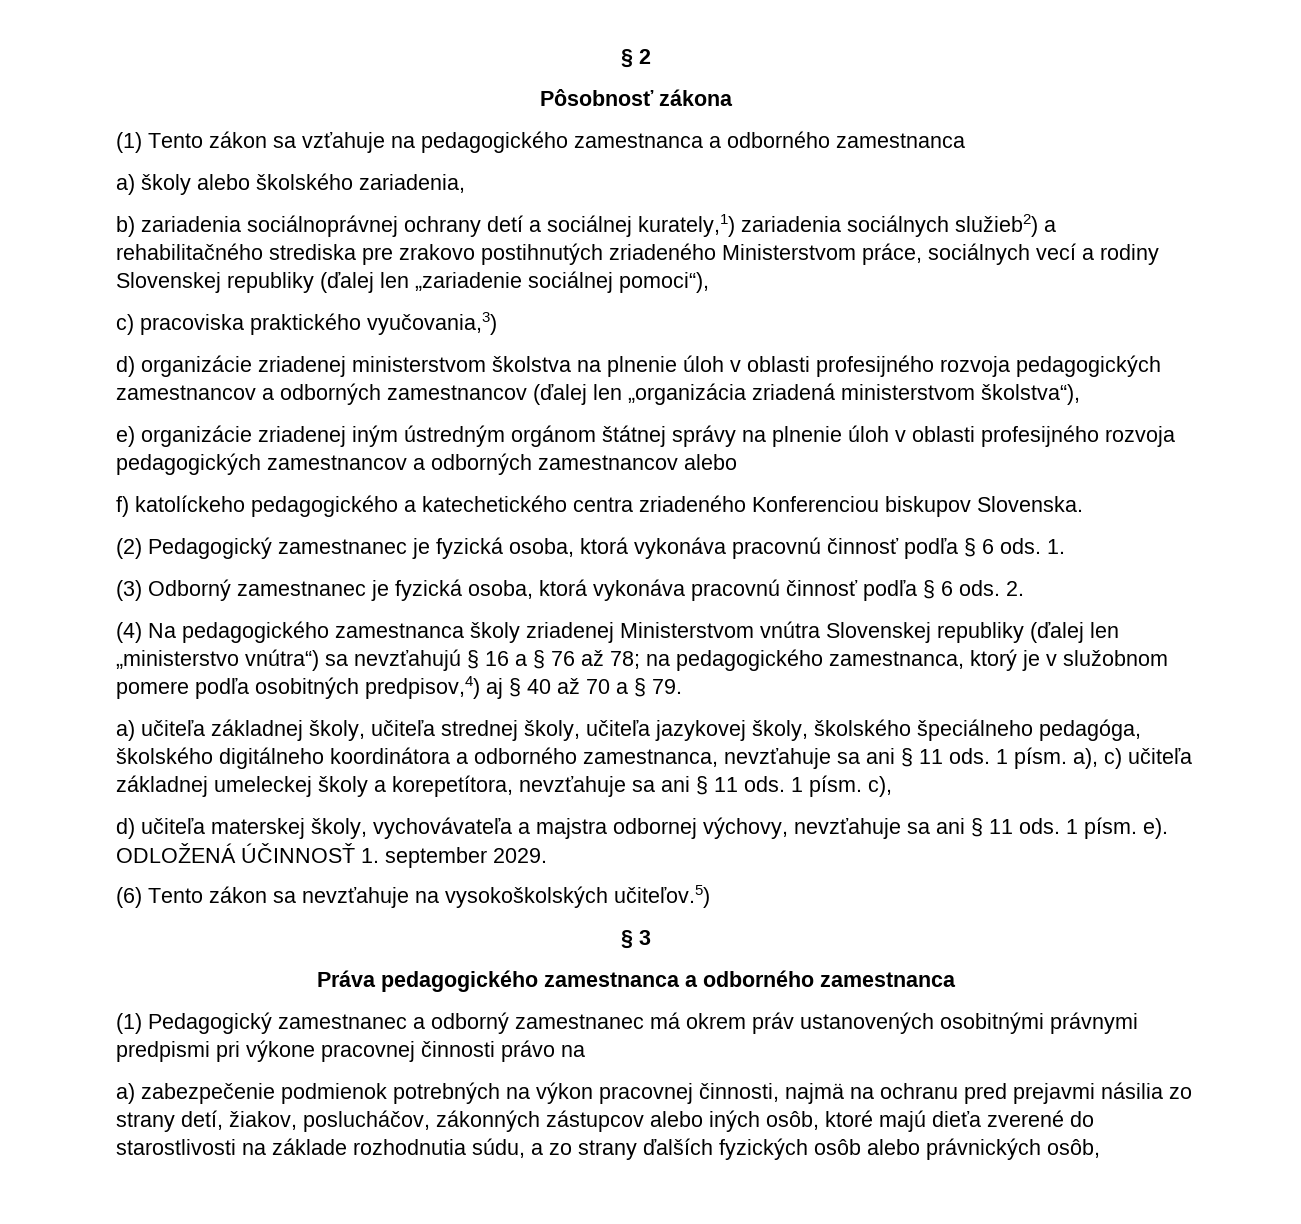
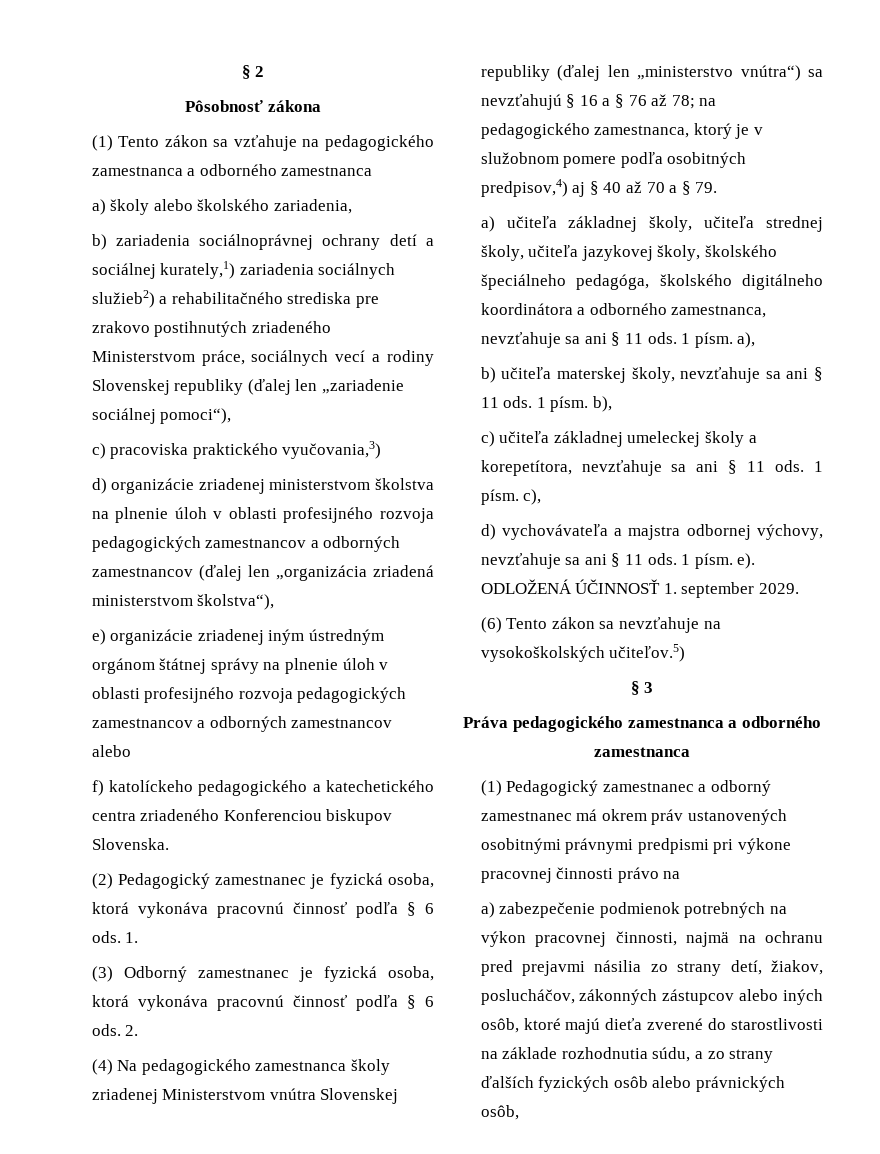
- 1 písm. a), c) učiteľa základnej umeleckej školy a korepetítora, nevzťahuje sa ani § 11 ods.
+ 1 písm. a),
+ b) učiteľa materskej školy, nevzťahuje sa ani § 11 ods. 1 písm. b),
+ c) učiteľa základnej umeleckej školy a korepetítora, nevzťahuje sa ani § 11 ods.
- d) učiteľa materskej školy, vychovávateľa a majstra odbornej výchovy, nevzťahuje sa ani § 11 ods.
+ d) vychovávateľa a majstra odbornej výchovy, nevzťahuje sa ani § 11 ods.

